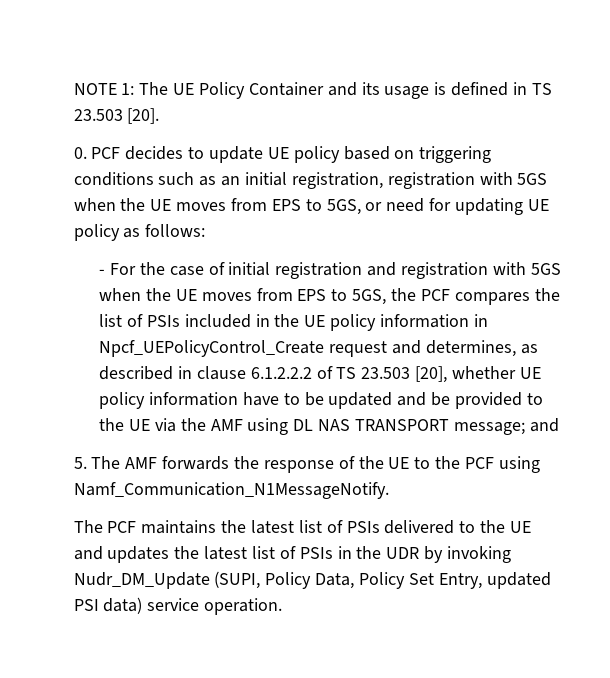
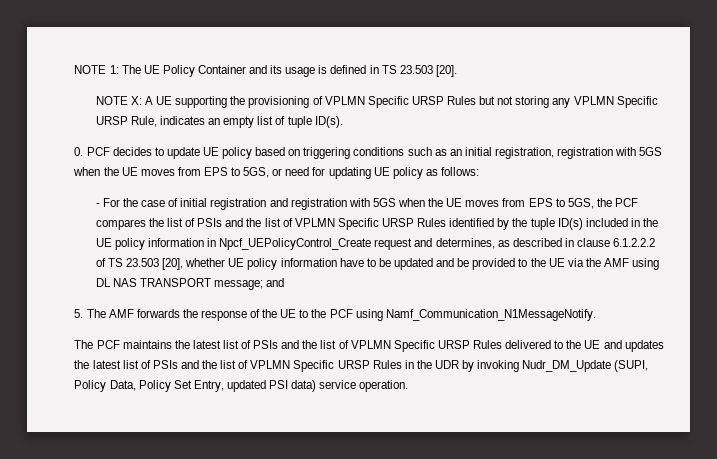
+ NOTE X: A UE supporting the provisioning of VPLMN Specific URSP Rules but not storing any VPLMN Specific URSP Rule, indicates an empty list of tuple ID(s).
- - For the case of initial registration and registration with 5GS when the UE moves from EPS to 5GS, the PCF compares the list of PSIs included in the UE policy information in Npcf_UEPolicyControl_Create request and determines, as described in clause 6.1.2.2.2 of TS 23.503 [20], whether UE policy information have to be updated and be provided to the UE via the AMF using DL NAS TRANSPORT message;
+ - For the case of initial registration and registration with 5GS when the UE moves from EPS to 5GS, the PCF compares the list of PSIs and the list of VPLMN Specific URSP Rules identified by the tuple ID(s) included in the UE policy information in Npcf_UEPolicyControl_Create request and determines, as described in clause 6.1.2.2.2 of TS 23.503 [20], whether UE policy information have to be updated and be provided to the UE via the AMF using DL NAS TRANSPORT message;
- The PCF maintains the latest list of PSIs delivered to the UE and updates the latest list of PSIs in the UDR by invoking Nudr_DM_Update (SUPI, Policy Data, Policy Set Entry, updated PSI data) service operation.
+ The PCF maintains the latest list of PSIs and the list of VPLMN Specific URSP Rules delivered to the UE and updates the latest list of PSIs and the list of VPLMN Specific URSP Rules in the UDR by invoking Nudr_DM_Update (SUPI, Policy Data, Policy Set Entry, updated PSI data) service operation.

